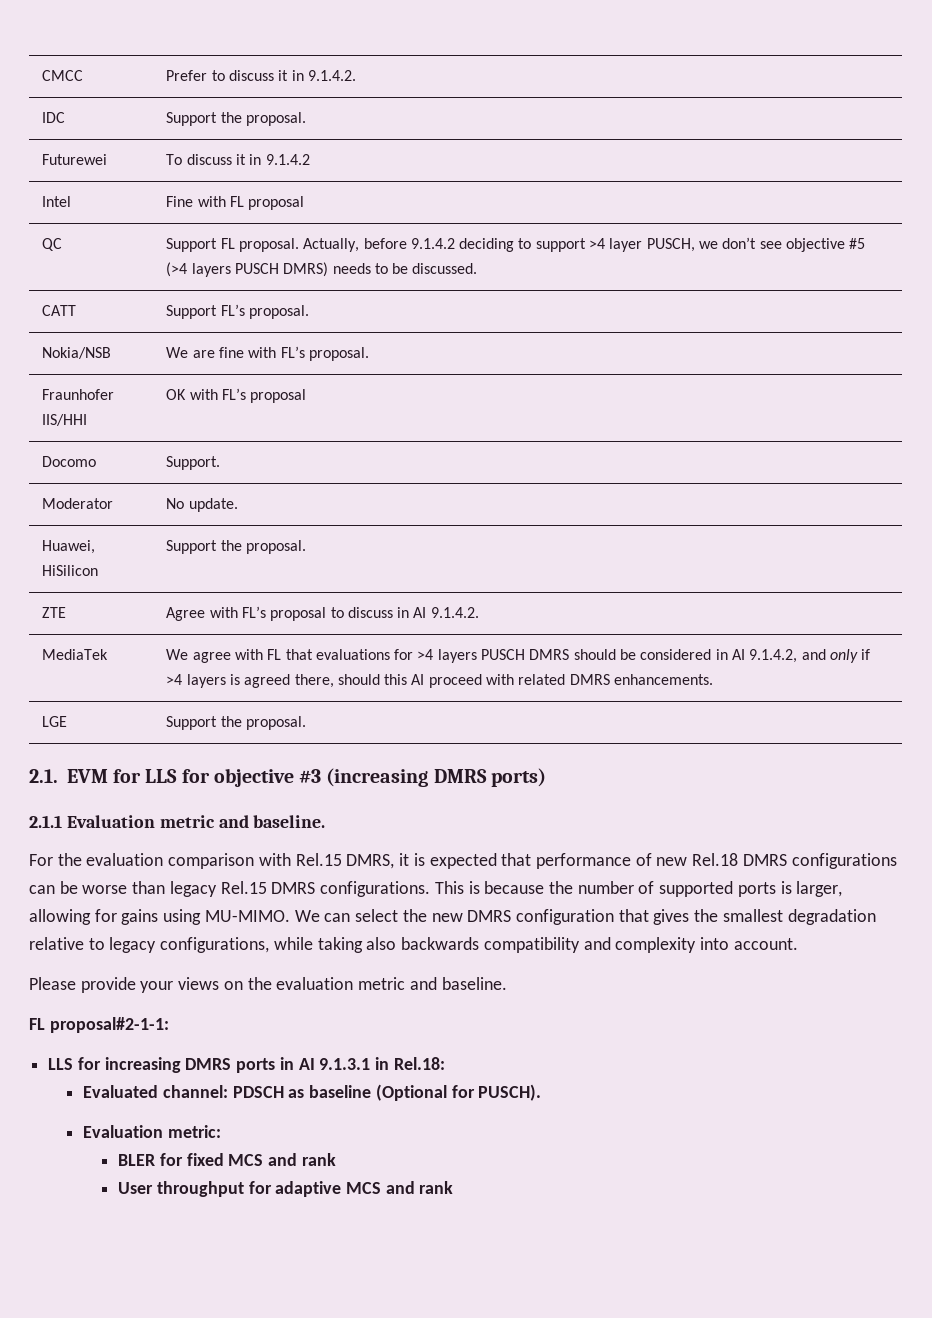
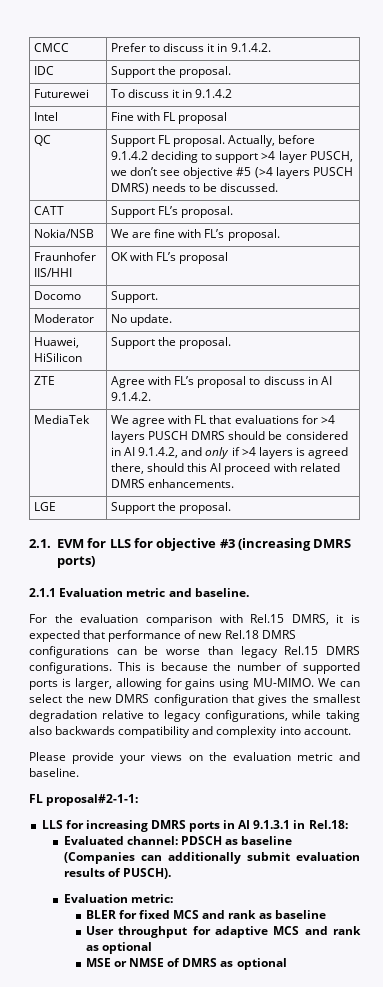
- Evaluated channel: PDSCH as baseline (Optional for PUSCH).
+ Evaluated channel: PDSCH as baseline (Companies can additionally submit evaluation results of PUSCH).
- BLER for fixed MCS and rank
+ BLER for fixed MCS and rank as baseline
- User throughput for adaptive MCS and rank
+ User throughput for adaptive MCS and rank as optional
+ MSE or NMSE of DMRS as optional

